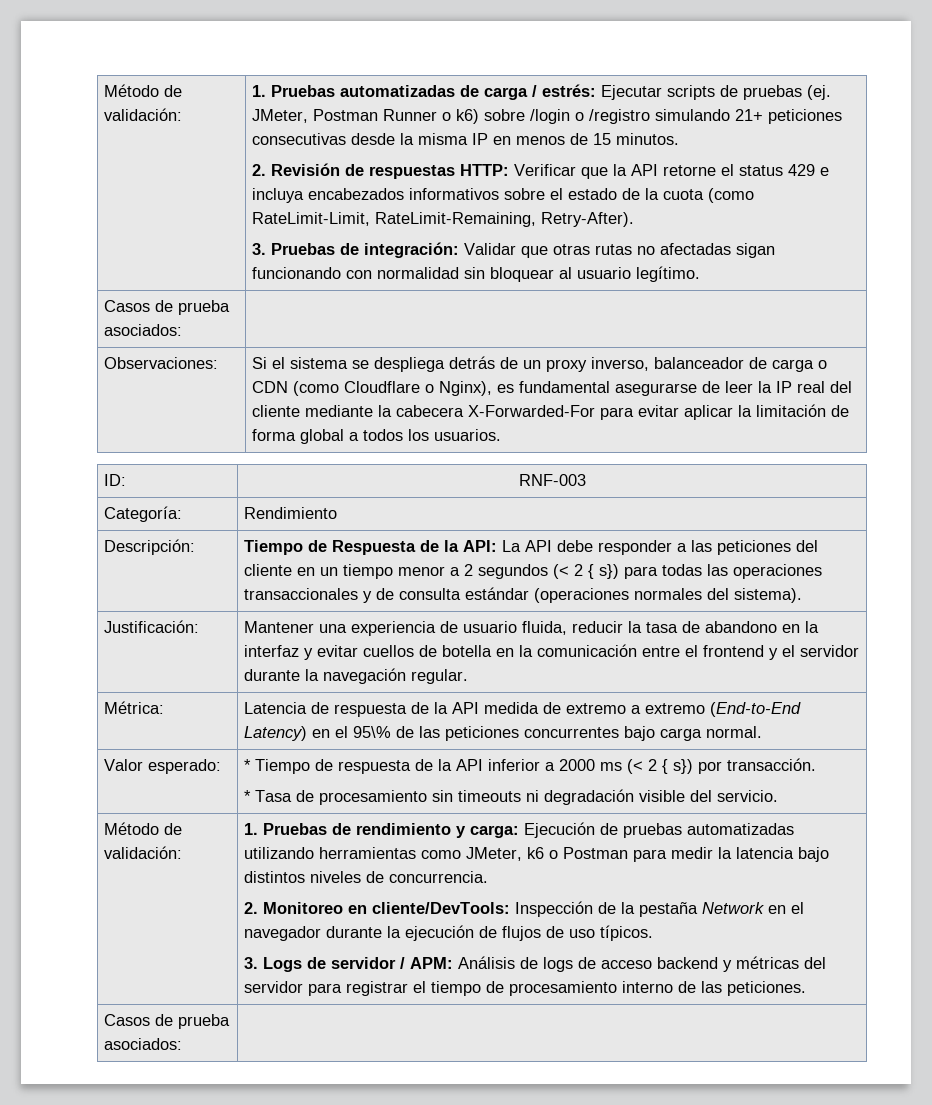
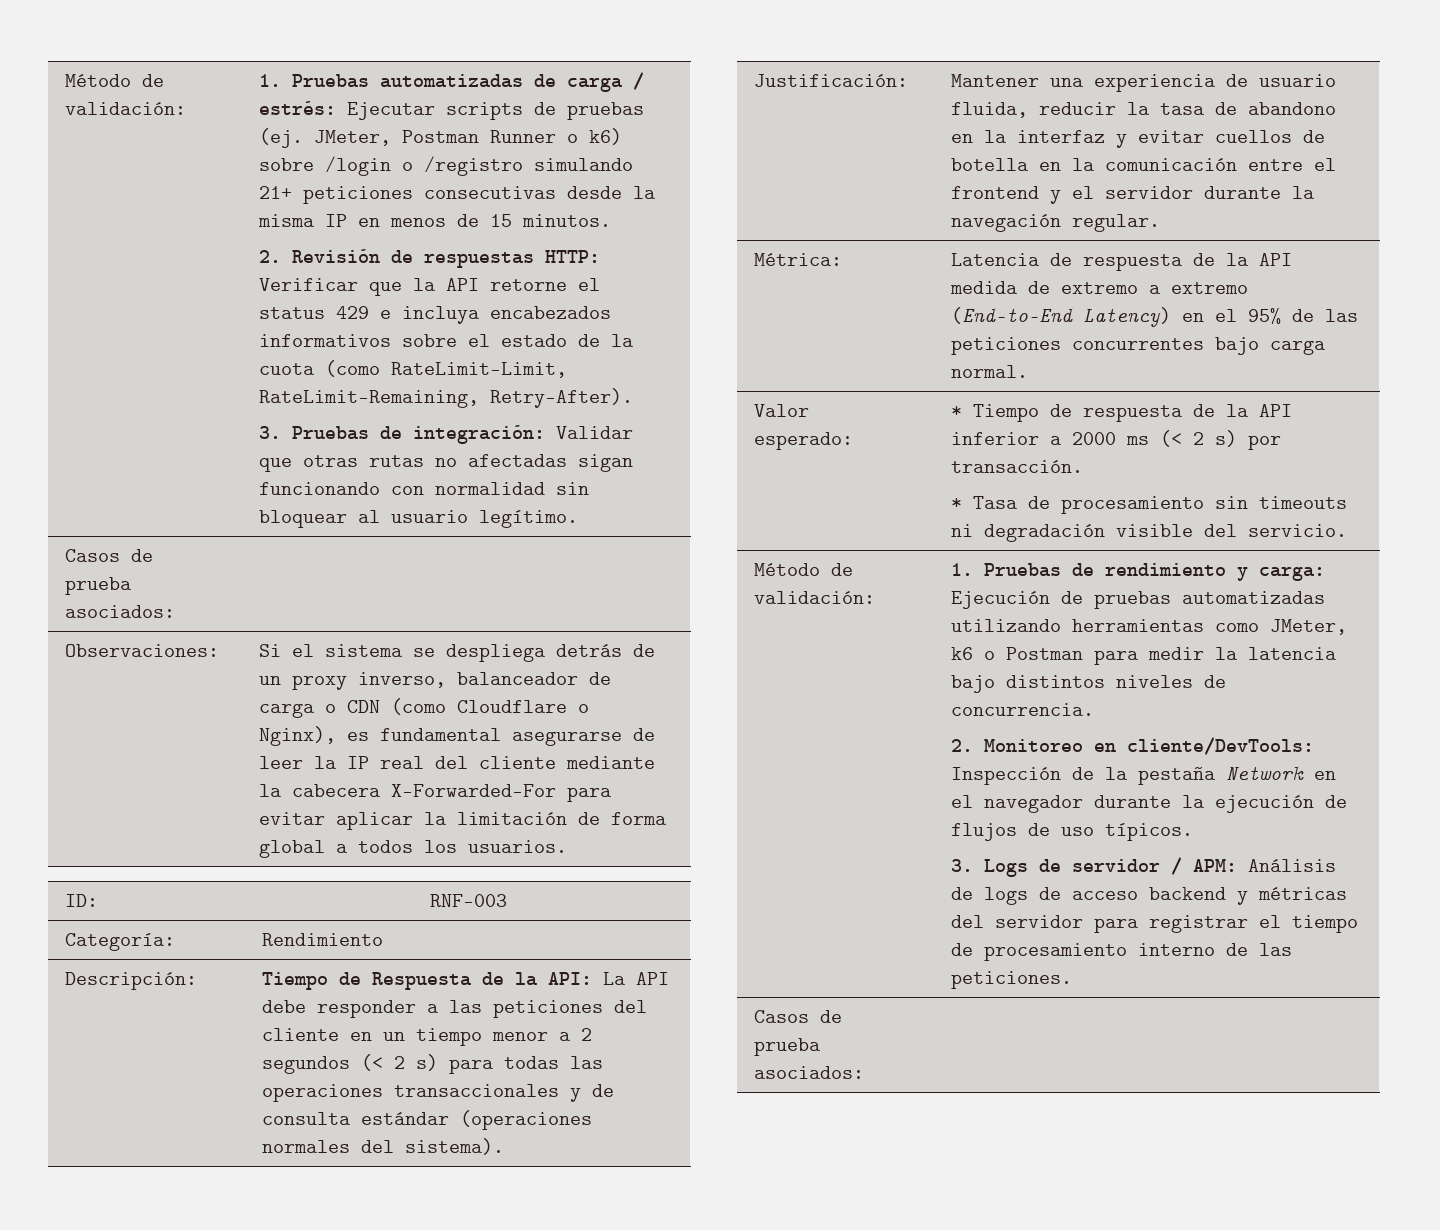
- Descripción: | Tiempo de Respuesta de la API: La API debe responder a las peticiones del cliente en un tiempo menor a 2 segundos (< 2 { s}) para todas las operaciones transaccionales y de consulta estándar (operaciones normales del sistema).
+ Descripción: | Tiempo de Respuesta de la API: La API debe responder a las peticiones del cliente en un tiempo menor a 2 segundos (< 2 s) para todas las operaciones transaccionales y de consulta estándar (operaciones normales del sistema).
- Métrica: | Latencia de respuesta de la API medida de extremo a extremo (End-to-End Latency) en el 95\% de las peticiones concurrentes bajo carga normal.
+ Métrica: | Latencia de respuesta de la API medida de extremo a extremo (End-to-End Latency) en el 95% de las peticiones concurrentes bajo carga normal.
- Valor esperado: | * Tiempo de respuesta de la API inferior a 2000 ms (< 2 { s}) por transacción.
+ Valor esperado: | * Tiempo de respuesta de la API inferior a 2000 ms (< 2 s) por transacción.

